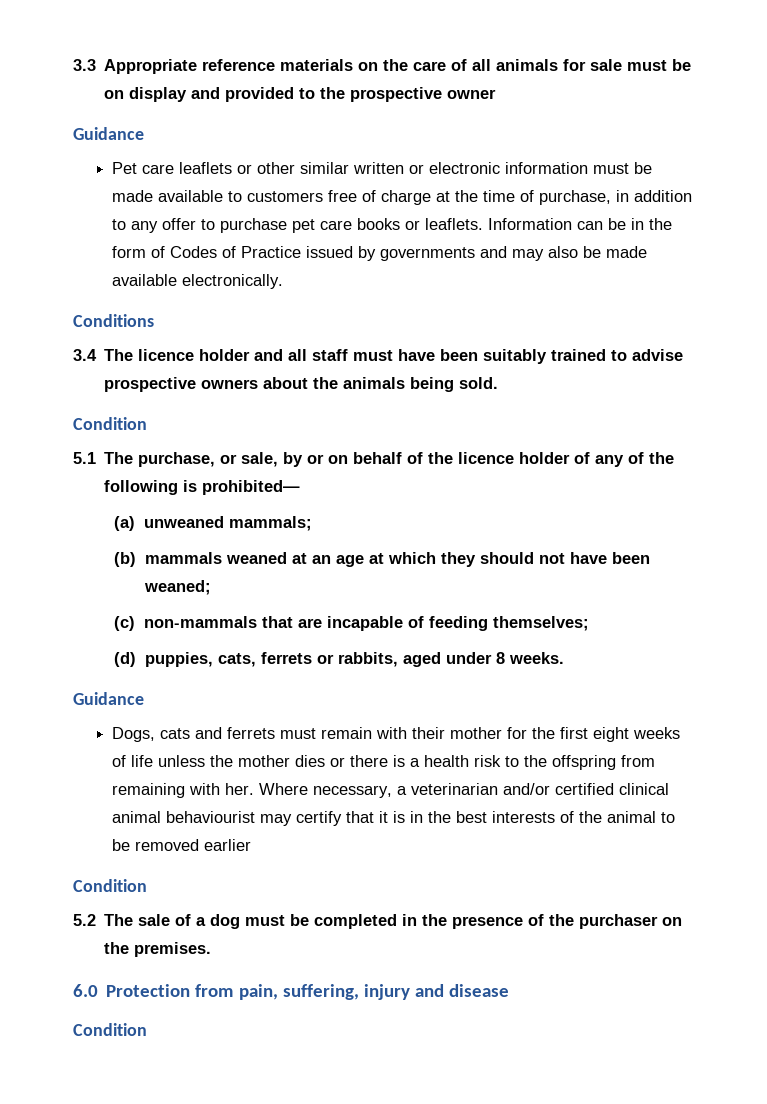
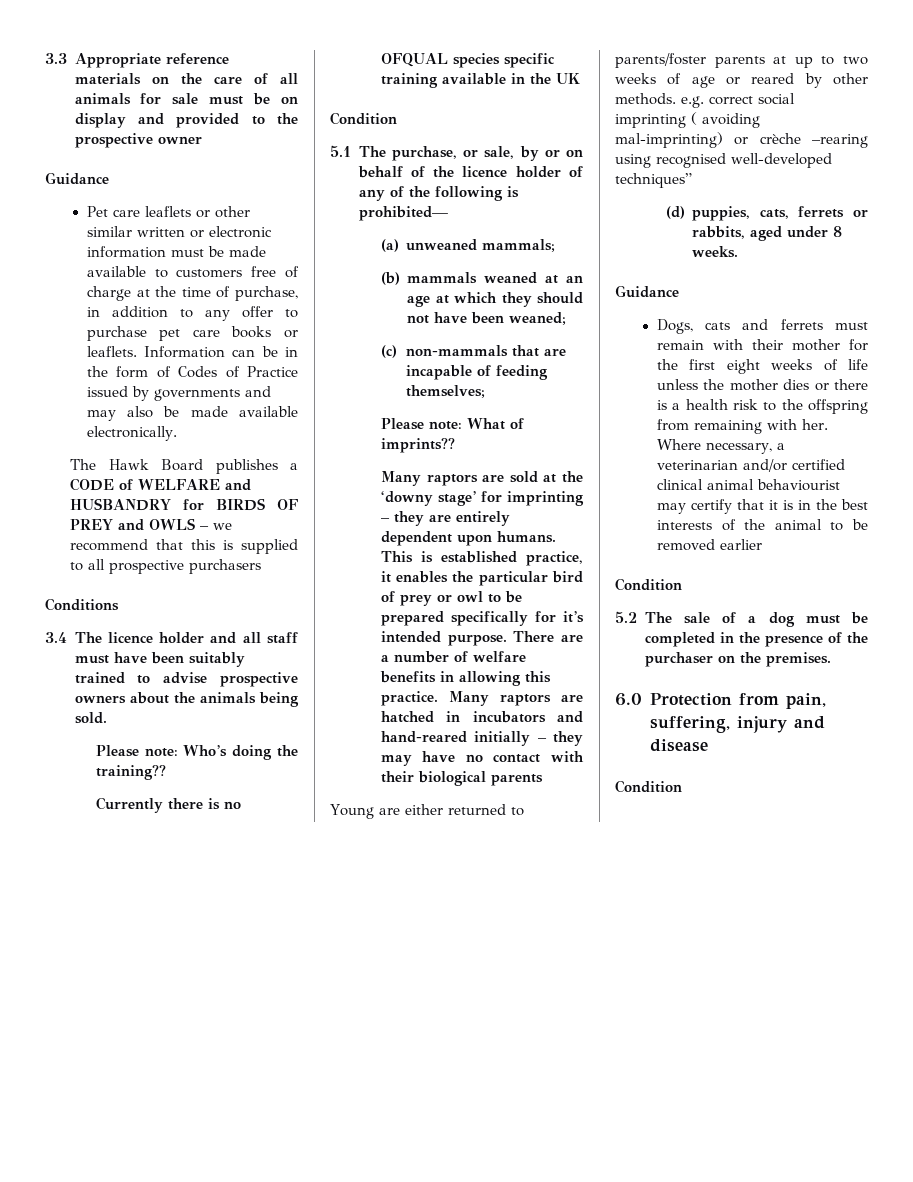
+ The Hawk Board publishes a CODE of WELFARE and HUSBANDRY for BIRDS OF PREY and OWLS – we recommend that this is supplied to all prospective purchasers
+ Please note: Who’s doing the training??
+ Currently there is no OFQUAL species specific training available in the UK
+ Please note: What of imprints??
+ Many raptors are sold at the ‘downy stage’ for imprinting – they are entirely dependent upon humans. This is established practice, it enables the particular bird of prey or owl to be prepared specifically for it’s intended purpose. There are a number of welfare benefits in allowing this practice. Many raptors are hatched in incubators and hand-reared initially – they may have no contact with their biological parents
+ Young are either returned to parents/foster parents at up to two weeks of age or reared by other methods. e.g. correct social imprinting ( avoiding mal-imprinting) or crèche –rearing using recognised well-developed techniques”

